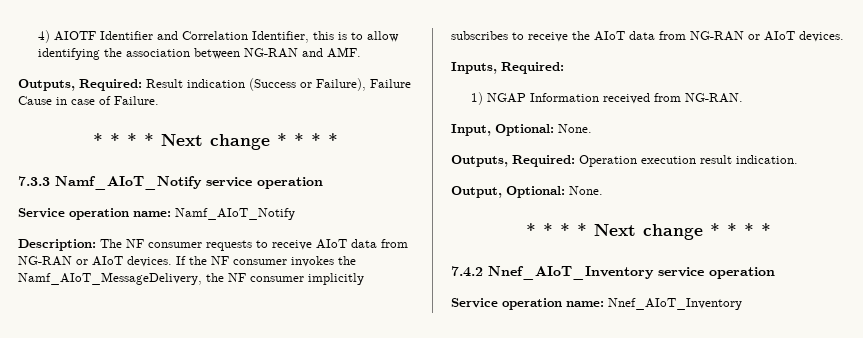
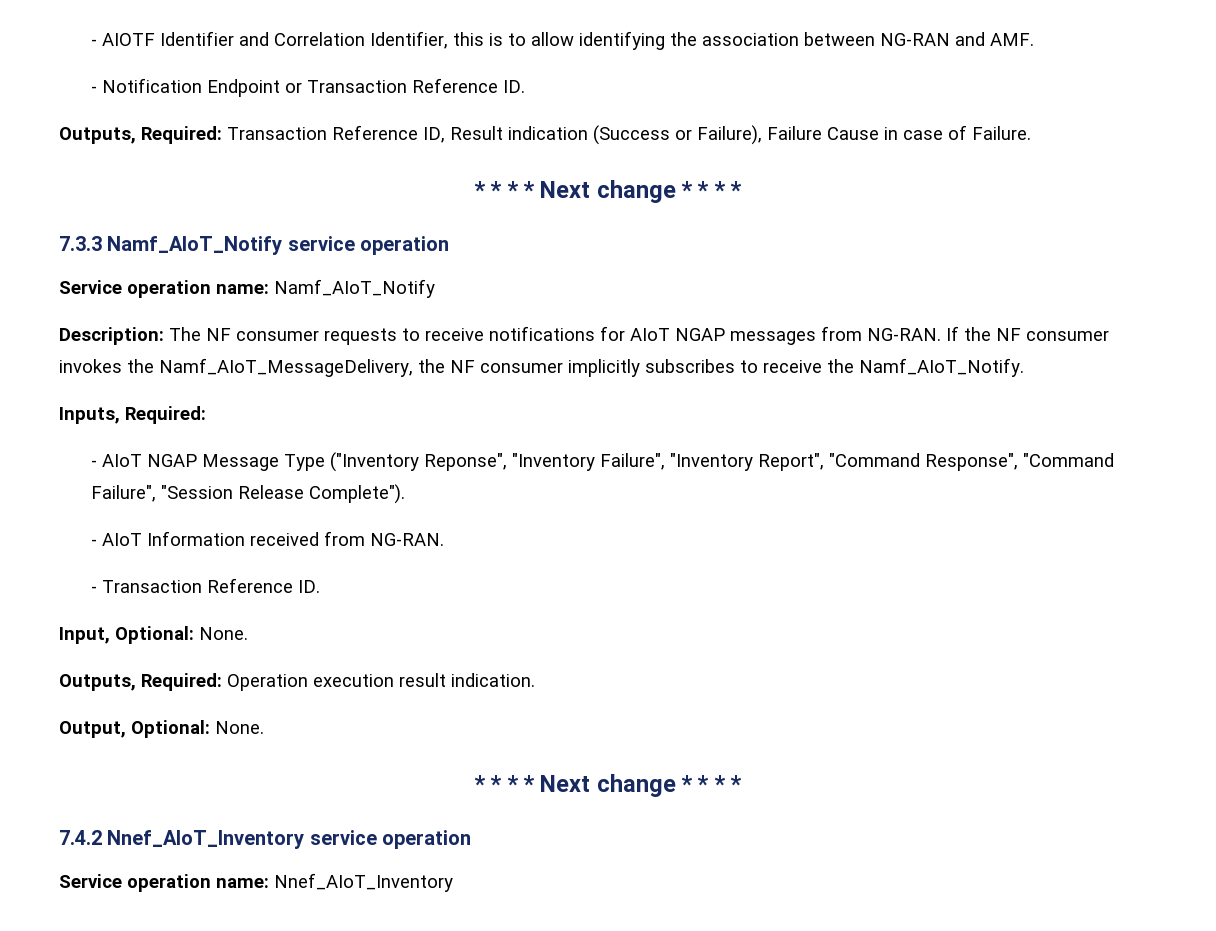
- 4) AIOTF Identifier and Correlation Identifier, this is to allow identifying the association between NG-RAN and AMF.
+ - AIOTF Identifier and Correlation Identifier, this is to allow identifying the association between NG-RAN and AMF.
- Outputs, Required: Result indication (Success or Failure), Failure Cause in case of Failure.
+ - Notification Endpoint or Transaction Reference ID.
+ Outputs, Required: Transaction Reference ID, Result indication (Success or Failure), Failure Cause in case of Failure.
- Description: The NF consumer requests to receive AIoT data from NG-RAN or AIoT devices.
+ Description: The NF consumer requests to receive notifications for AIoT NGAP messages from NG-RAN.
- If the NF consumer invokes the Namf_AIoT_MessageDelivery, the NF consumer implicitly subscribes to receive the AIoT data from NG-RAN or AIoT devices.
+ If the NF consumer invokes the Namf_AIoT_MessageDelivery, the NF consumer implicitly subscribes to receive the Namf_AIoT_Notify.
  Inputs, Required:
- 1) NGAP Information received from NG-RAN.
+ - AIoT NGAP Message Type ("Inventory Reponse", "Inventory Failure", "Inventory Report", "Command Response", "Command Failure", "Session Release Complete").
+ - AIoT Information received from NG-RAN.
+ - Transaction Reference ID.

